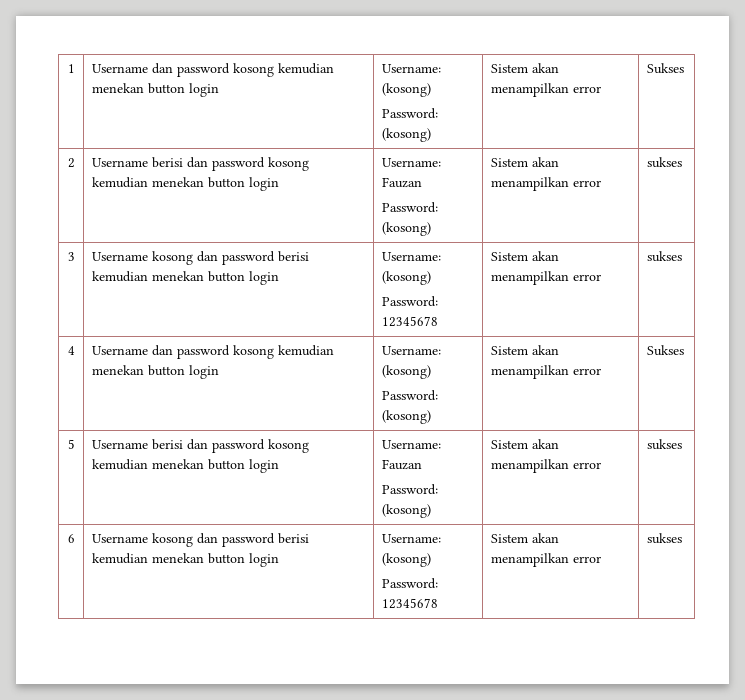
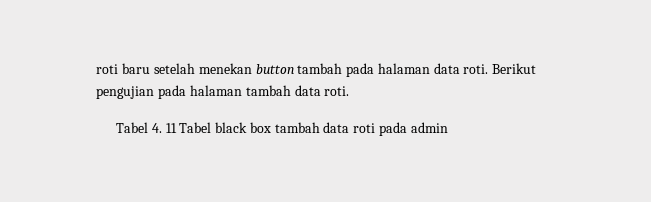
- 1 | Username dan password kosong kemudian menekan button login | Username: (kosong)
- Password: (kosong) | Sistem akan menampilkan error | Sukses
- 2 | Username berisi dan password kosong kemudian menekan button login | Username: Fauzan
- Password: (kosong) | Sistem akan menampilkan error | sukses
- 3 | Username kosong dan password berisi kemudian menekan button login | Username: (kosong)
- Password: 12345678 | Sistem akan menampilkan error | sukses
- 4 | Username dan password kosong kemudian menekan button login | Username: (kosong)
- Password: (kosong) | Sistem akan menampilkan error | Sukses
- 5 | Username berisi dan password kosong kemudian menekan button login | Username: Fauzan
- Password: (kosong) | Sistem akan menampilkan error | sukses
- 6 | Username kosong dan password berisi kemudian menekan button login | Username: (kosong)
- Password: 12345678 | Sistem akan menampilkan error | sukses
+ roti baru setelah menekan button tambah pada halaman data roti. Berikut pengujian pada halaman tambah data roti.
+ Tabel 4. 11 Tabel black box tambah data roti pada admin

